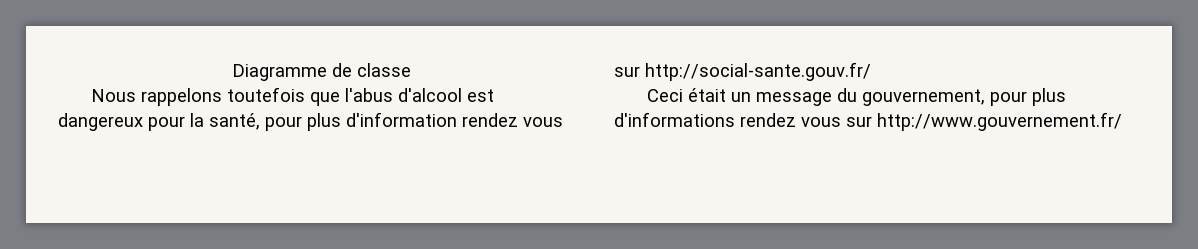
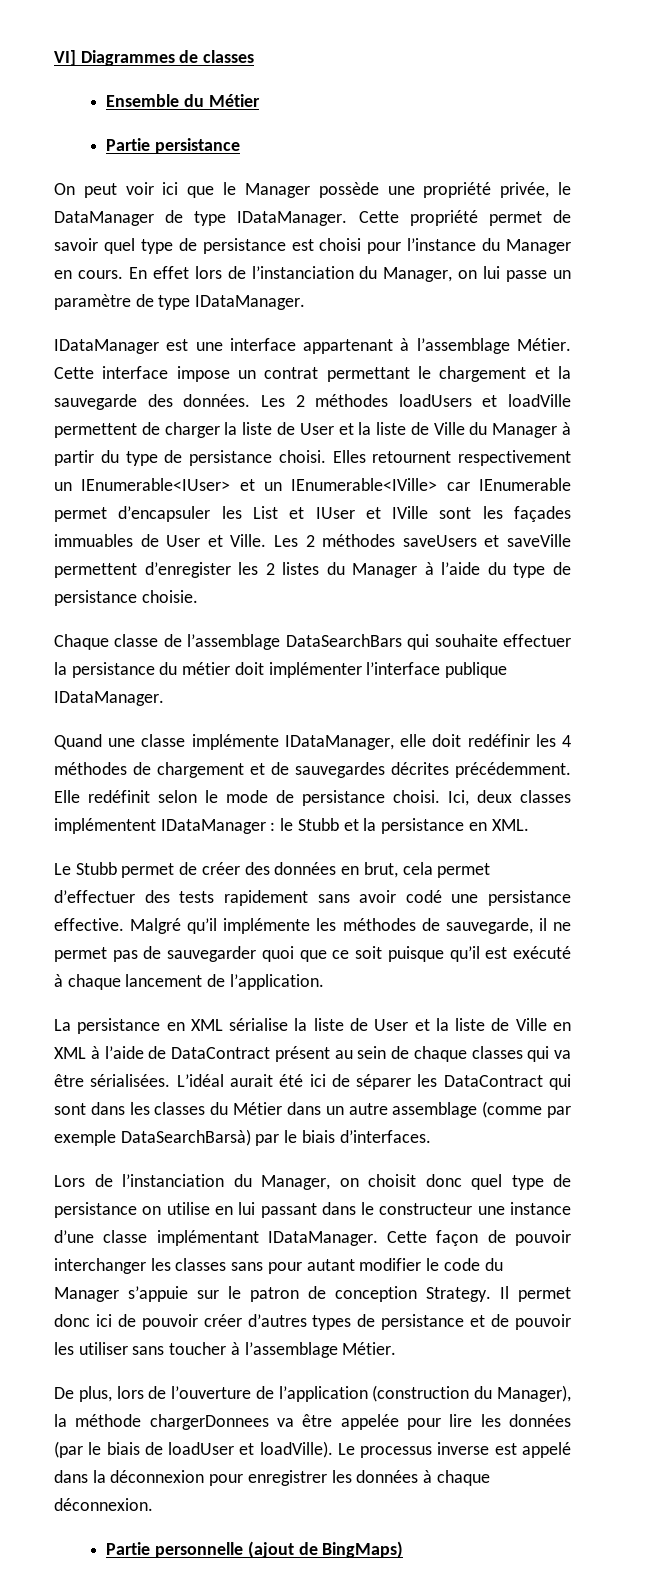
- Diagramme de classe
- Nous rappelons toutefois que l'abus d'alcool est dangereux pour la santé, pour plus d'information rendez vous sur http://social-sante.gouv.fr/
- Ceci était un message du gouvernement, pour plus d'informations rendez vous sur http://www.gouvernement.fr/
+ VI] Diagrammes de classes
+ Ensemble du Métier
+ Partie persistance
+ On peut voir ici que le Manager possède une propriété privée, le DataManager de type IDataManager. Cette propriété permet de savoir quel type de persistance est choisi pour l’instance du Manager en cours. En effet lors de l’instanciation du Manager, on lui passe un paramètre de type IDataManager.
+ IDataManager est une interface appartenant à l’assemblage Métier. Cette interface impose un contrat permettant le chargement et la sauvegarde des données. Les 2 méthodes loadUsers et loadVille permettent de charger la liste de User et la liste de Ville du Manager à partir du type de persistance choisi. Elles retournent respectivement un IEnumerable<IUser> et un IEnumerable<IVille> car IEnumerable permet d’encapsuler les List et IUser et IVille sont les façades immuables de User et Ville. Les 2 méthodes saveUsers et saveVille permettent d’enregister les 2 listes du Manager à l’aide du type de persistance choisie.
+ Chaque classe de l’assemblage DataSearchBars qui souhaite effectuer la persistance du métier doit implémenter l’interface publique IDataManager.
+ Quand une classe implémente IDataManager, elle doit redéfinir les 4 méthodes de chargement et de sauvegardes décrites précédemment. Elle redéfinit selon le mode de persistance choisi. Ici, deux classes implémentent IDataManager : le Stubb et la persistance en XML.
+ Le Stubb permet de créer des données en brut, cela permet d’effectuer des tests rapidement sans avoir codé une persistance effective. Malgré qu’il implémente les méthodes de sauvegarde, il ne permet pas de sauvegarder quoi que ce soit puisque qu’il est exécuté à chaque lancement de l’application.
+ La persistance en XML sérialise la liste de User et la liste de Ville en XML à l’aide de DataContract présent au sein de chaque classes qui va être sérialisées. L’idéal aurait été ici de séparer les DataContract qui sont dans les classes du Métier dans un autre assemblage (comme par exemple DataSearchBarsà) par le biais d’interfaces.
+ Lors de l’instanciation du Manager, on choisit donc quel type de persistance on utilise en lui passant dans le constructeur une instance d’une classe implémentant IDataManager. Cette façon de pouvoir interchanger les classes sans pour autant modifier le code du Manager s’appuie sur le patron de conception Strategy. Il permet donc ici de pouvoir créer d’autres types de persistance et de pouvoir les utiliser sans toucher à l’assemblage Métier.
+ De plus, lors de l’ouverture de l’application (construction du Manager), la méthode chargerDonnees va être appelée pour lire les données (par le biais de loadUser et loadVille). Le processus inverse est appelé dans la déconnexion pour enregistrer les données à chaque déconnexion.
+ Partie personnelle (ajout de BingMaps)

